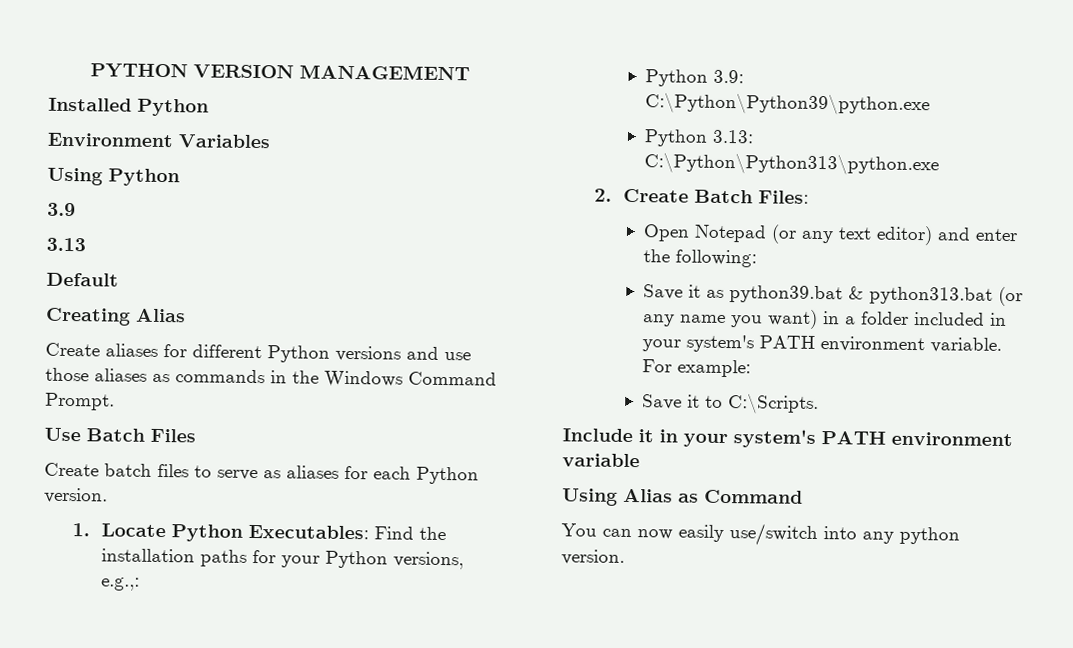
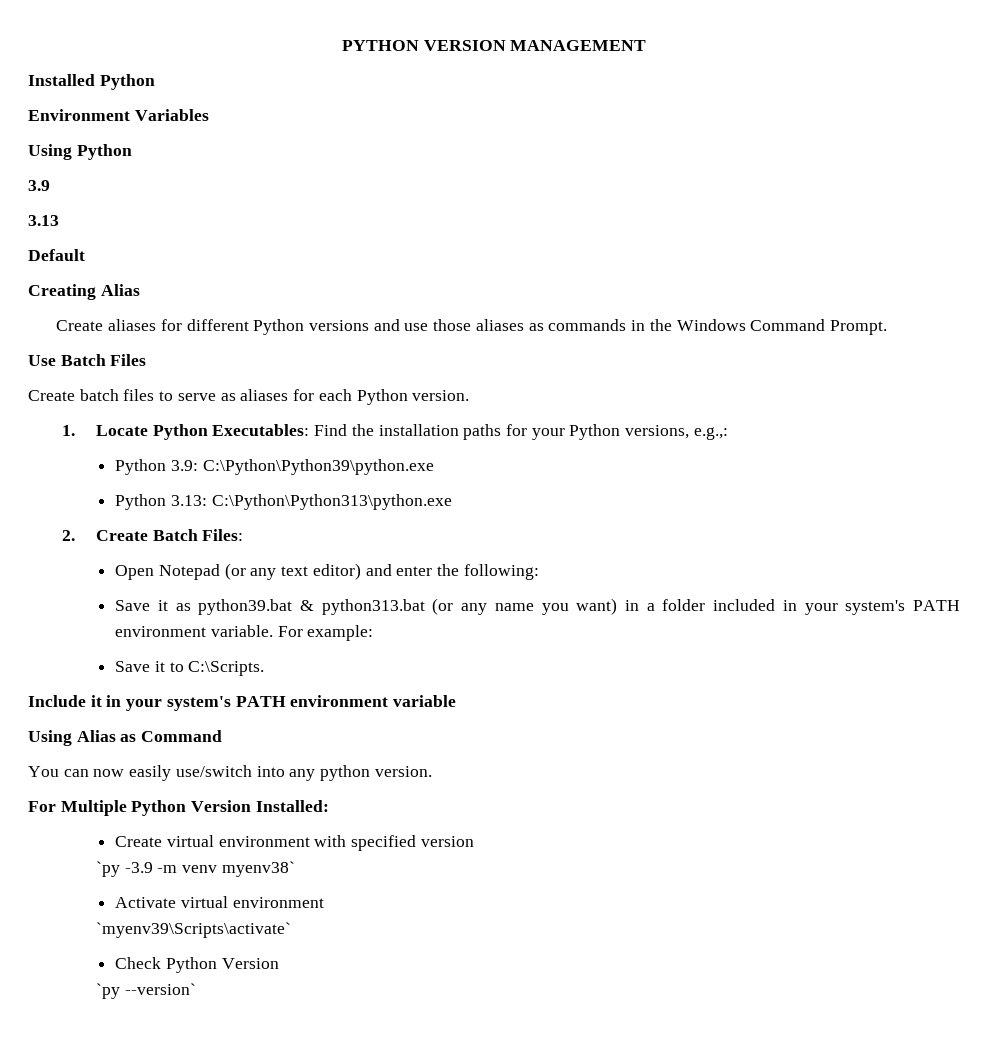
+ For Multiple Python Version Installed:
+ Create virtual environment with specified version
+ `py -3.9 -m venv myenv38`
+ Activate virtual environment
+ `myenv39\Scripts\activate`
+ Check Python Version
+ `py --version`

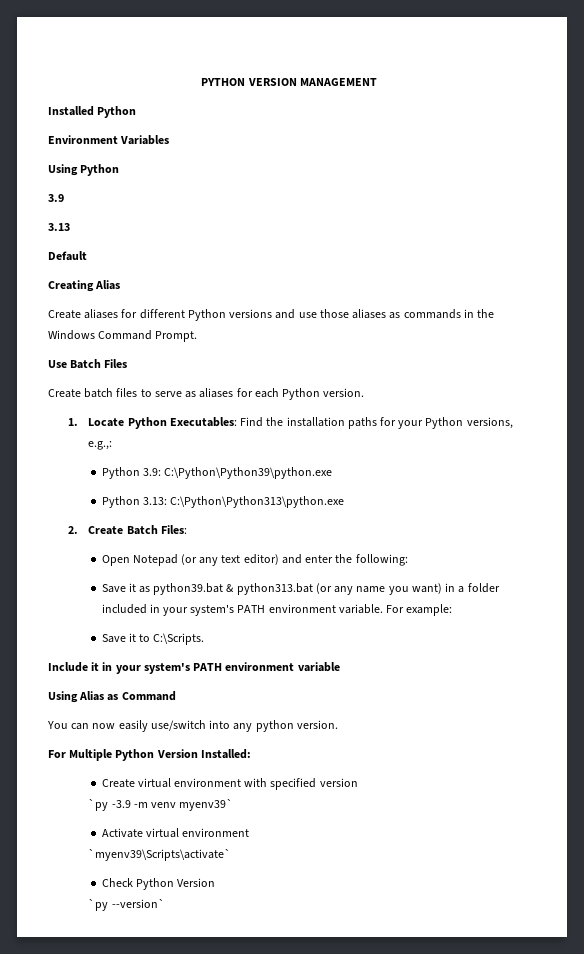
- `py -3.9 -m venv myenv38`
+ `py -3.9 -m venv myenv39`

